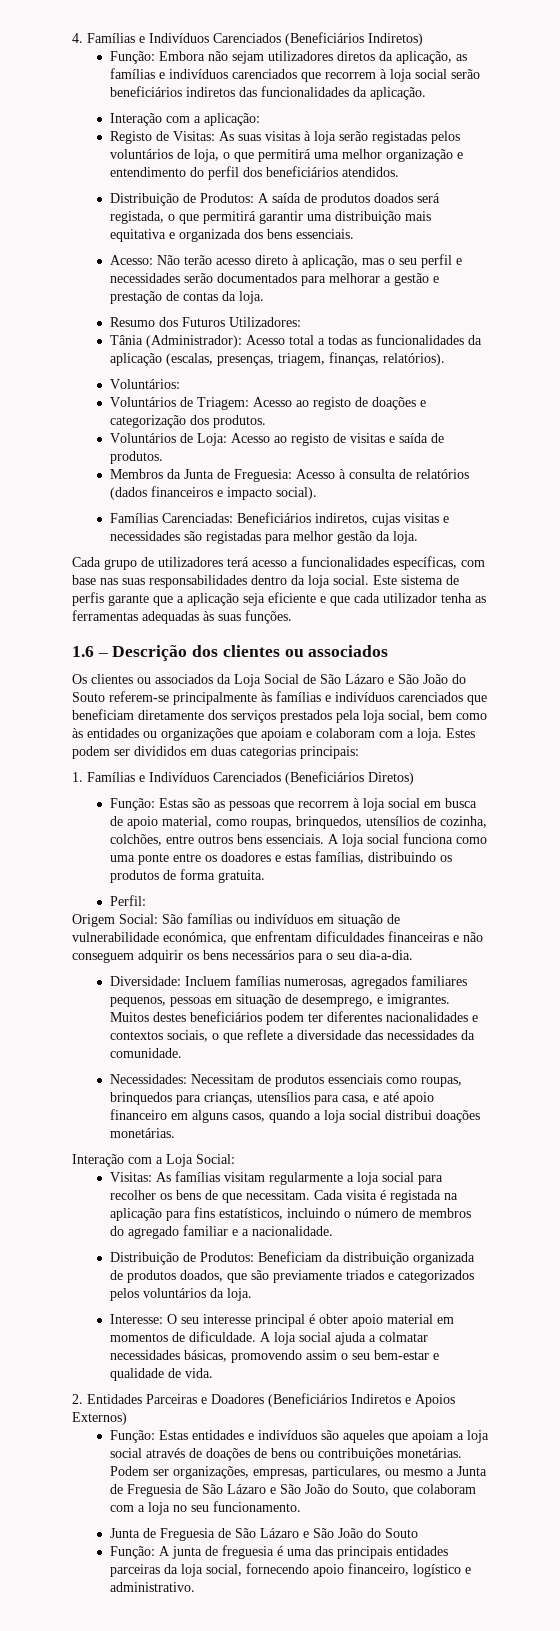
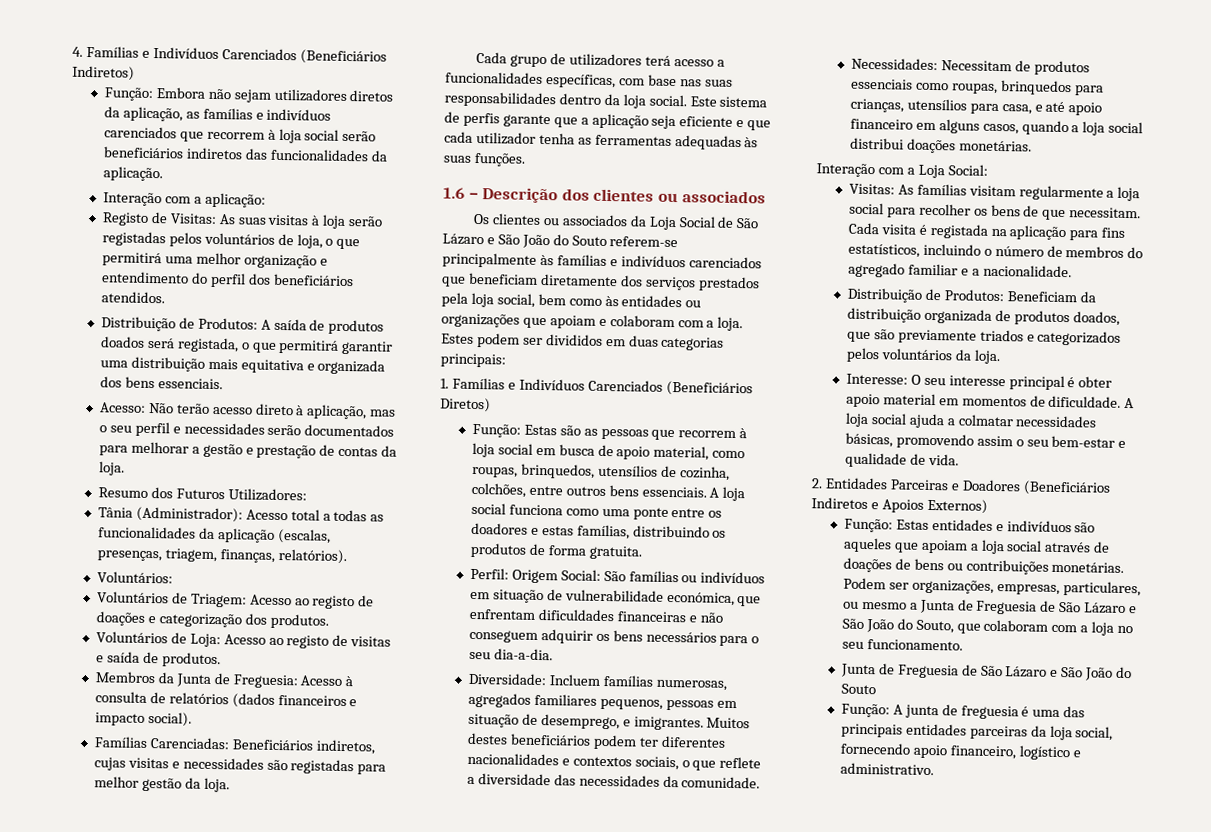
- Perfil:
- Origem Social: São famílias ou indivíduos em situação de vulnerabilidade económica, que enfrentam dificuldades financeiras e não conseguem adquirir os bens necessários para o seu dia-a-dia.
+ Perfil: Origem Social: São famílias ou indivíduos em situação de vulnerabilidade económica, que enfrentam dificuldades financeiras e não conseguem adquirir os bens necessários para o seu dia-a-dia.

